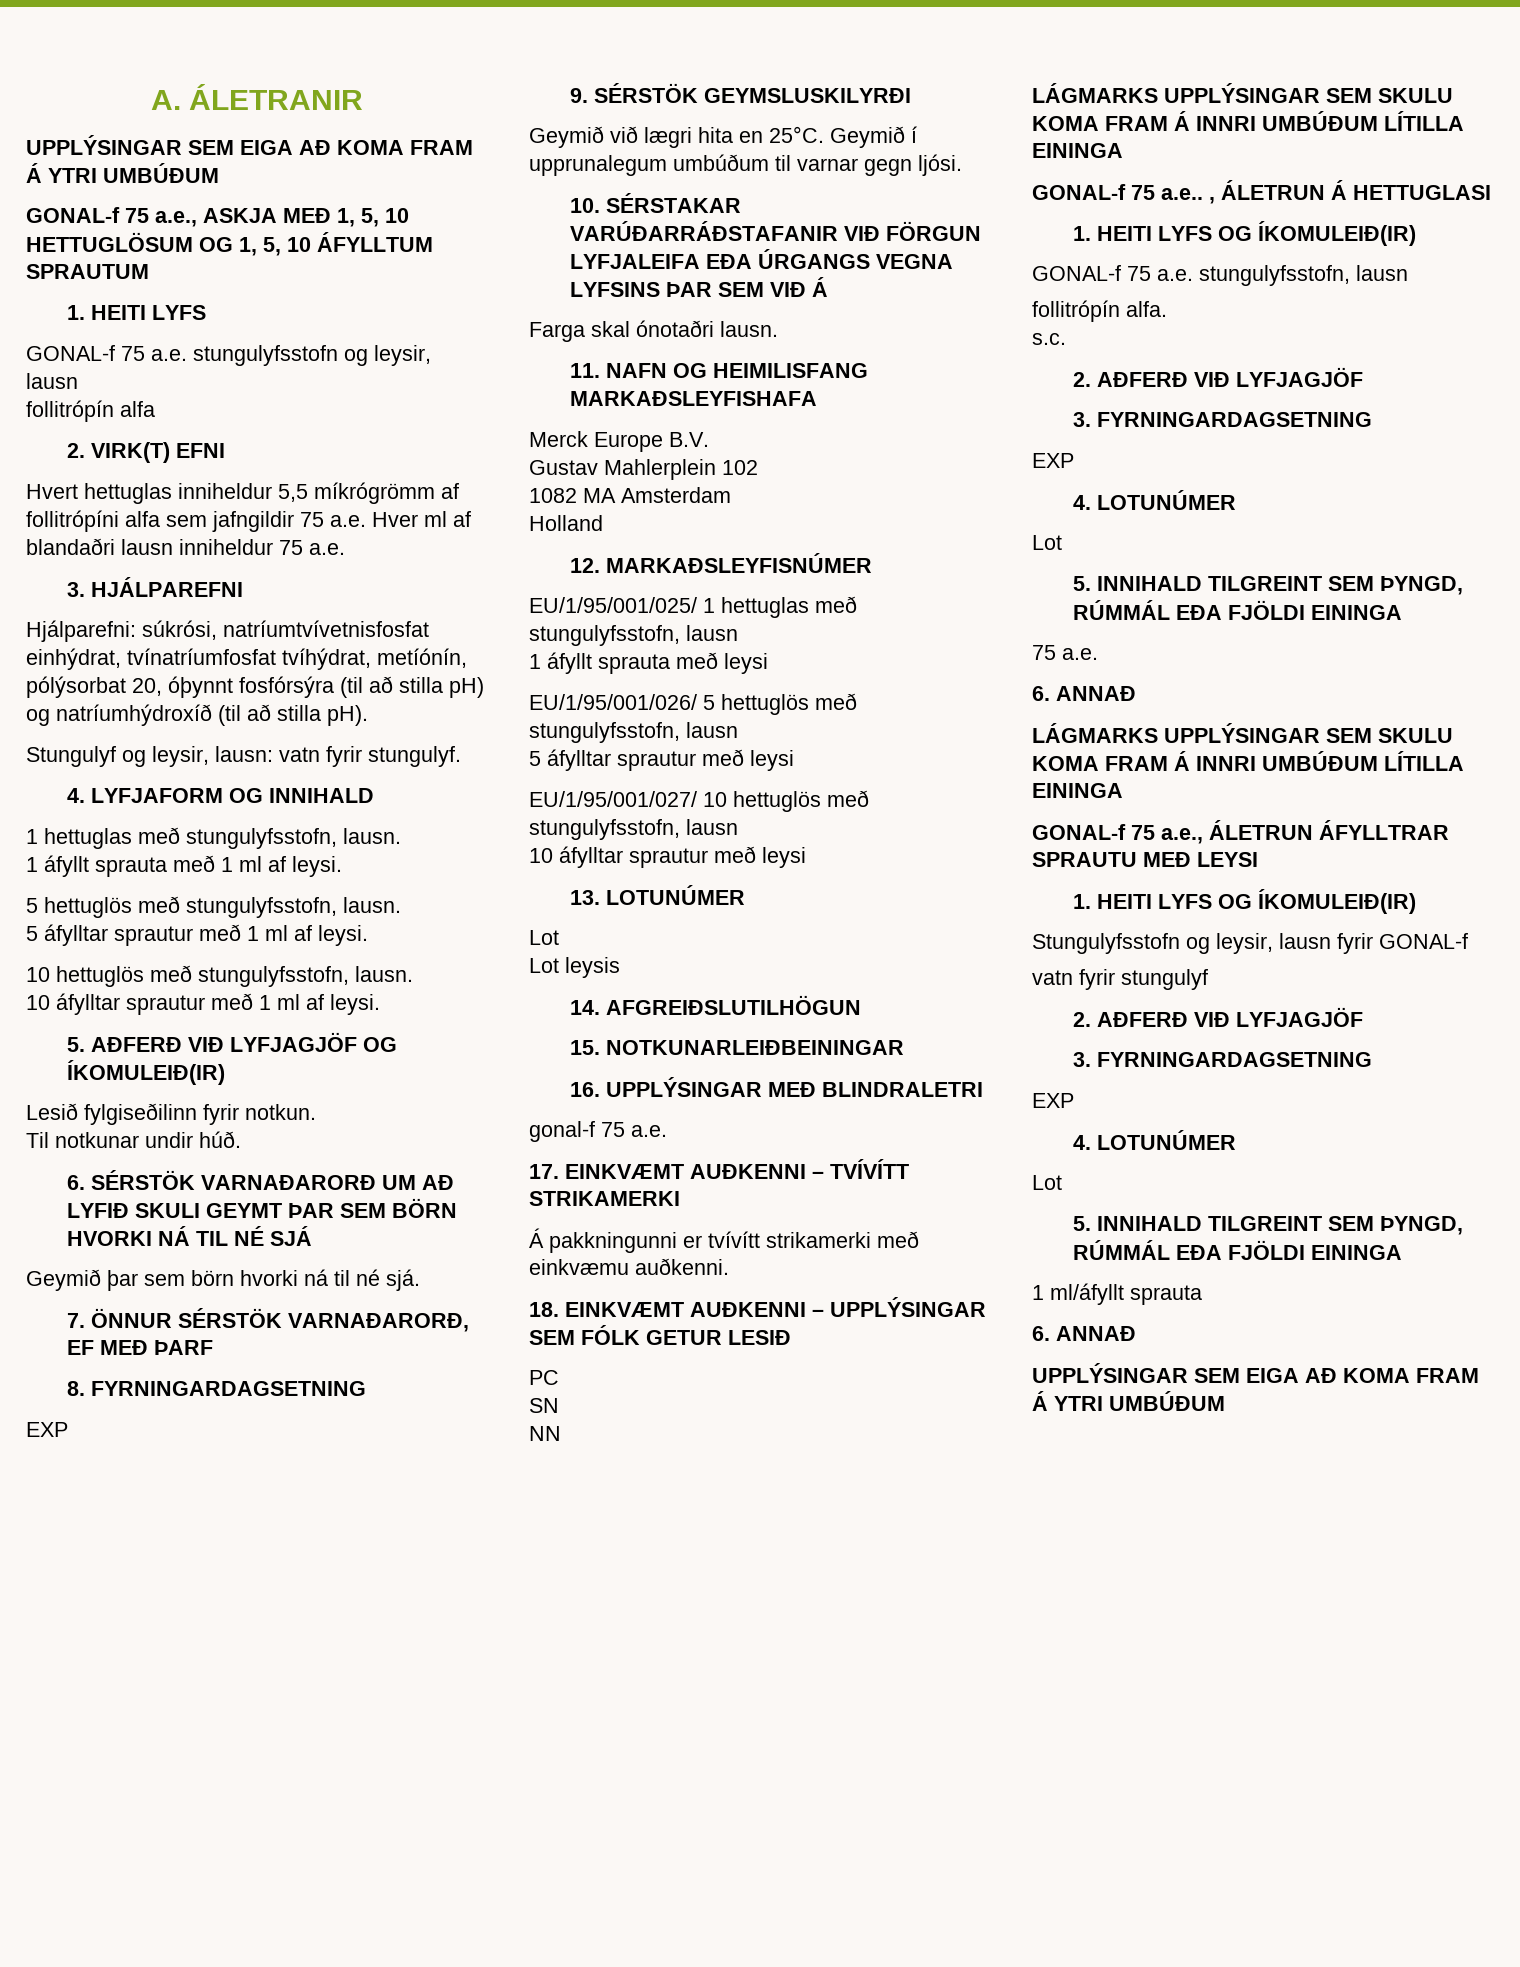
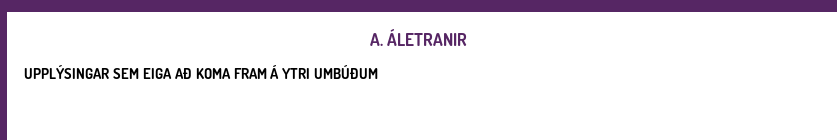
- GONAL-f 75 a.e., ASKJA MEÐ 1, 5, 10 HETTUGLÖSUM OG 1, 5, 10 ÁFYLLTUM SPRAUTUM
- 1. HEITI LYFS
- GONAL-f 75 a.e. stungulyfsstofn og leysir, lausn
- follitrópín alfa
- 2. VIRK(T) EFNI
- Hvert hettuglas inniheldur 5,5 míkrógrömm af follitrópíni alfa sem jafngildir 75 a.e. Hver ml af blandaðri lausn inniheldur 75 a.e.
- 3. HJÁLPAREFNI
- Hjálparefni: súkrósi, natríumtvívetnisfosfat einhýdrat, tvínatríumfosfat tvíhýdrat, metíónín, pólýsorbat 20, óþynnt fosfórsýra (til að stilla pH) og natríumhýdroxíð (til að stilla pH).
- Stungulyf og leysir, lausn: vatn fyrir stungulyf.
- 4. LYFJAFORM OG INNIHALD
- 1 hettuglas með stungulyfsstofn, lausn.
- 1 áfyllt sprauta með 1 ml af leysi.
- 5 hettuglös með stungulyfsstofn, lausn.
- 5 áfylltar sprautur með 1 ml af leysi.
- 10 hettuglös með stungulyfsstofn, lausn.
- 10 áfylltar sprautur með 1 ml af leysi.
- 5. AÐFERÐ VIÐ LYFJAGJÖF OG ÍKOMULEIÐ(IR)
- Lesið fylgiseðilinn fyrir notkun.
- Til notkunar undir húð.
- 6. SÉRSTÖK VARNAÐARORÐ UM AÐ LYFIÐ SKULI GEYMT ÞAR SEM BÖRN HVORKI NÁ TIL NÉ SJÁ
- Geymið þar sem börn hvorki ná til né sjá.
- 7. ÖNNUR SÉRSTÖK VARNAÐARORÐ, EF MEÐ ÞARF
- 8. FYRNINGARDAGSETNING
- EXP
- 9. SÉRSTÖK GEYMSLUSKILYRÐI
- Geymið við lægri hita en 25°C. Geymið í upprunalegum umbúðum til varnar gegn ljósi.
- 10. SÉRSTAKAR VARÚÐARRÁÐSTAFANIR VIÐ FÖRGUN LYFJALEIFA EÐA ÚRGANGS VEGNA LYFSINS ÞAR SEM VIÐ Á
- Farga skal ónotaðri lausn.
- 11. NAFN OG HEIMILISFANG MARKAÐSLEYFISHAFA
- Merck Europe B.V.
- Gustav Mahlerplein 102
- 1082 MA Amsterdam
- Holland
- 12. MARKAÐSLEYFISNÚMER
- EU/1/95/001/025/ 1 hettuglas með stungulyfsstofn, lausn
- 1 áfyllt sprauta með leysi
- EU/1/95/001/026/ 5 hettuglös með stungulyfsstofn, lausn
- 5 áfylltar sprautur með leysi
- EU/1/95/001/027/ 10 hettuglös með stungulyfsstofn, lausn
- 10 áfylltar sprautur með leysi
- 13. LOTUNÚMER
- Lot
- Lot leysis
- 14. AFGREIÐSLUTILHÖGUN
- 15. NOTKUNARLEIÐBEININGAR
- 16. UPPLÝSINGAR MEÐ BLINDRALETRI
- gonal-f 75 a.e.
- 17. EINKVÆMT AUÐKENNI – TVÍVÍTT STRIKAMERKI
- Á pakkningunni er tvívítt strikamerki með einkvæmu auðkenni.
- 18. EINKVÆMT AUÐKENNI – UPPLÝSINGAR SEM FÓLK GETUR LESIÐ
- PC
- SN
- NN
- LÁGMARKS UPPLÝSINGAR SEM SKULU KOMA FRAM Á INNRI UMBÚÐUM LÍTILLA EININGA
- GONAL-f 75 a.e.. , ÁLETRUN Á HETTUGLASI
- 1. HEITI LYFS OG ÍKOMULEIÐ(IR)
- GONAL-f 75 a.e. stungulyfsstofn, lausn
- follitrópín alfa.
- s.c.
- 2. AÐFERÐ VIÐ LYFJAGJÖF
- 3. FYRNINGARDAGSETNING
- EXP
- 4. LOTUNÚMER
- Lot
- 5. INNIHALD TILGREINT SEM ÞYNGD, RÚMMÁL EÐA FJÖLDI EININGA
- 75 a.e.
- 6. ANNAÐ
- LÁGMARKS UPPLÝSINGAR SEM SKULU KOMA FRAM Á INNRI UMBÚÐUM LÍTILLA EININGA
- GONAL-f 75 a.e., ÁLETRUN ÁFYLLTRAR SPRAUTU MEÐ LEYSI
- 1. HEITI LYFS OG ÍKOMULEIÐ(IR)
- Stungulyfsstofn og leysir, lausn fyrir GONAL-f
- vatn fyrir stungulyf
- 2. AÐFERÐ VIÐ LYFJAGJÖF
- 3. FYRNINGARDAGSETNING
- EXP
- 4. LOTUNÚMER
- Lot
- 5. INNIHALD TILGREINT SEM ÞYNGD, RÚMMÁL EÐA FJÖLDI EININGA
- 1 ml/áfyllt sprauta
- 6. ANNAÐ
- UPPLÝSINGAR SEM EIGA AÐ KOMA FRAM Á YTRI UMBÚÐUM

